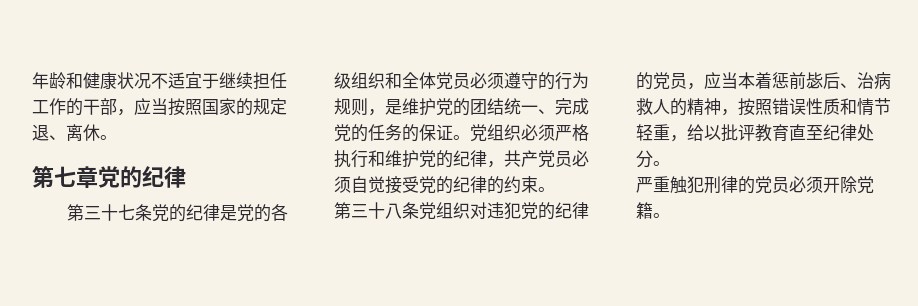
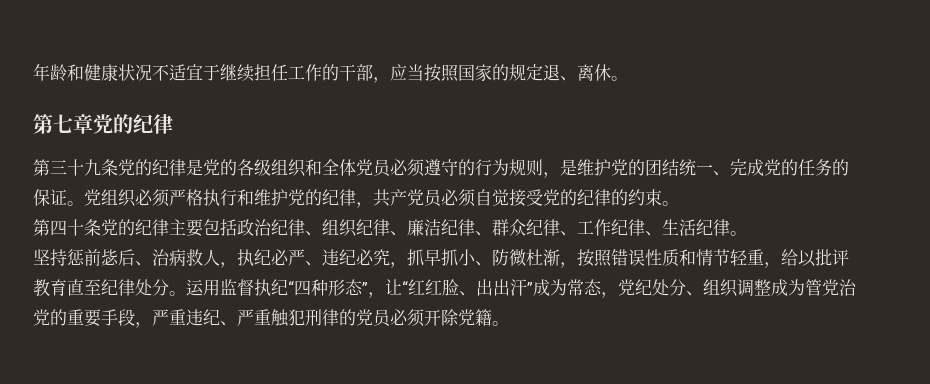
- 第三十七条党的纪律是党的各级组织和全体党员必须遵守的行为规则，是维护党的团结统一、完成党的任务的保证。
+ 第三十九条党的纪律是党的各级组织和全体党员必须遵守的行为规则，是维护党的团结统一、完成党的任务的保证。
- 第三十八条党组织对违犯党的纪律的党员，应当本着惩前毖后、治病救人的精神，按照错误性质和情节轻重，给以批评教育直至纪律处分。
- 严重触犯刑律的党员必须开除党籍。
+ 第四十条党的纪律主要包括政治纪律、组织纪律、廉洁纪律、群众纪律、工作纪律、生活纪律。
+ 坚持惩前毖后、治病救人，执纪必严、违纪必究，抓早抓小、防微杜渐，按照错误性质和情节轻重，给以批评教育直至纪律处分。运用监督执纪“四种形态”，让“红红脸、出出汗”成为常态，党纪处分、组织调整成为管党治党的重要手段，严重违纪、严重触犯刑律的党员必须开除党籍。

